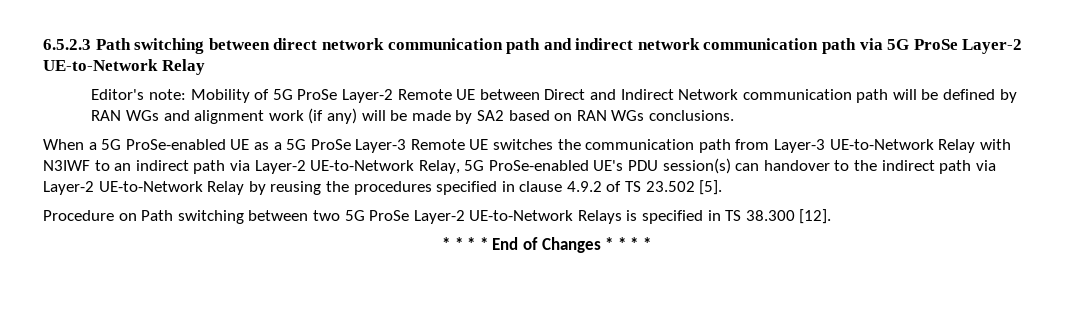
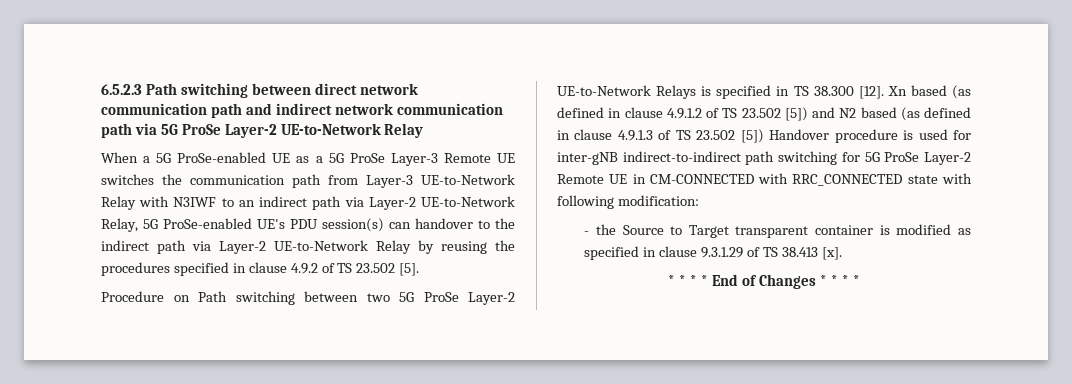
- Editor's note: Mobility of 5G ProSe Layer-2 Remote UE between Direct and Indirect Network communication path will be defined by RAN WGs and alignment work (if any) will be made by SA2 based on RAN WGs conclusions.
+ Xn based (as defined in clause 4.9.1.2 of TS 23.502 [5]) and N2 based (as defined in clause 4.9.1.3 of TS 23.502 [5]) Handover procedure is used for inter-gNB indirect-to-indirect path switching for 5G ProSe Layer-2 Remote UE in CM-CONNECTED with RRC_CONNECTED state with following modification:
+ - the Source to Target transparent container is modified as specified in clause 9.3.1.29 of TS 38.413 [x].

